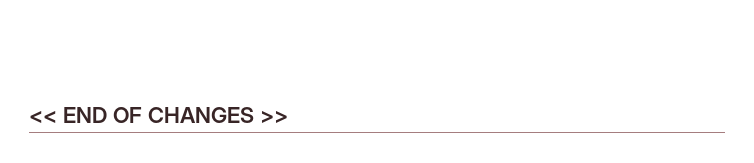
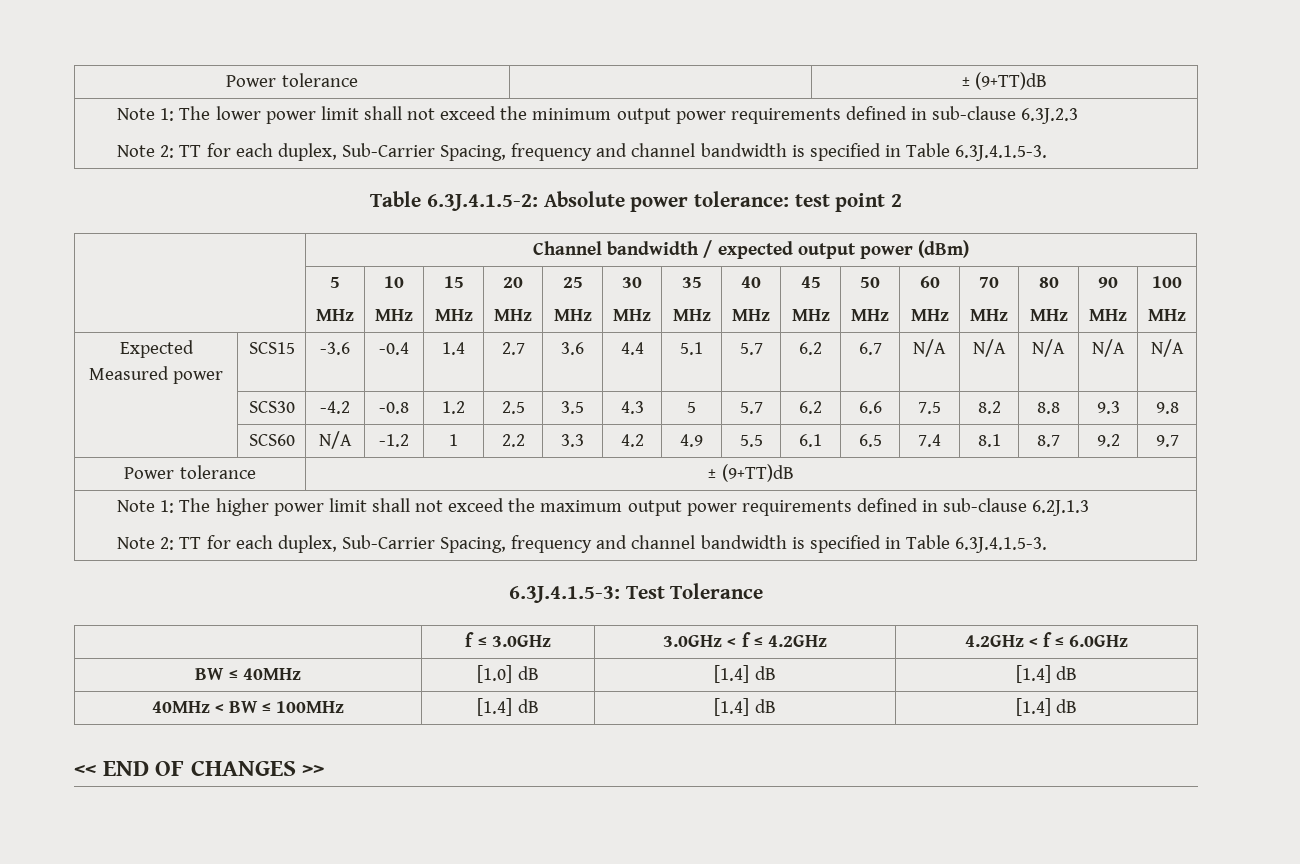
+ Power tolerance | | ± (9+TT)dB
+ Note 1: The lower power limit shall not exceed the minimum output power requirements defined in sub-clause 6.3J.2.3
+ Note 2: TT for each duplex, Sub-Carrier Spacing, frequency and channel bandwidth is specified in Table 6.3J.4.1.5-3.
+ Table 6.3J.4.1.5-2: Absolute power tolerance: test point 2
+ | Channel bandwidth / expected output power (dBm)
+ | 5
+ MHz | 10
+ MHz | 15
+ MHz | 20
+ MHz | 25
+ MHz | 30
+ MHz | 35
+ MHz | 40
+ MHz | 45
+ MHz | 50
+ MHz | 60
+ MHz | 70
+ MHz | 80
+ MHz | 90
+ MHz | 100
+ MHz
+ Expected Measured power | SCS15 | -3.6 | -0.4 | 1.4 | 2.7 | 3.6 | 4.4 | 5.1 | 5.7 | 6.2 | 6.7 | N/A | N/A | N/A | N/A | N/A
+ | SCS30 | -4.2 | -0.8 | 1.2 | 2.5 | 3.5 | 4.3 | 5 | 5.7 | 6.2 | 6.6 | 7.5 | 8.2 | 8.8 | 9.3 | 9.8
+ | SCS60 | N/A | -1.2 | 1 | 2.2 | 3.3 | 4.2 | 4.9 | 5.5 | 6.1 | 6.5 | 7.4 | 8.1 | 8.7 | 9.2 | 9.7
+ Power tolerance | ± (9+TT)dB
+ Note 1: The higher power limit shall not exceed the maximum output power requirements defined in sub-clause 6.2J.1.3
+ Note 2: TT for each duplex, Sub-Carrier Spacing, frequency and channel bandwidth is specified in Table 6.3J.4.1.5-3.
+ 6.3J.4.1.5-3: Test Tolerance
+ | f ≤ 3.0GHz | 3.0GHz < f ≤ 4.2GHz | 4.2GHz < f ≤ 6.0GHz
+ BW ≤ 40MHz | [1.0] dB | [1.4] dB | [1.4] dB
+ 40MHz < BW ≤ 100MHz | [1.4] dB | [1.4] dB | [1.4] dB

